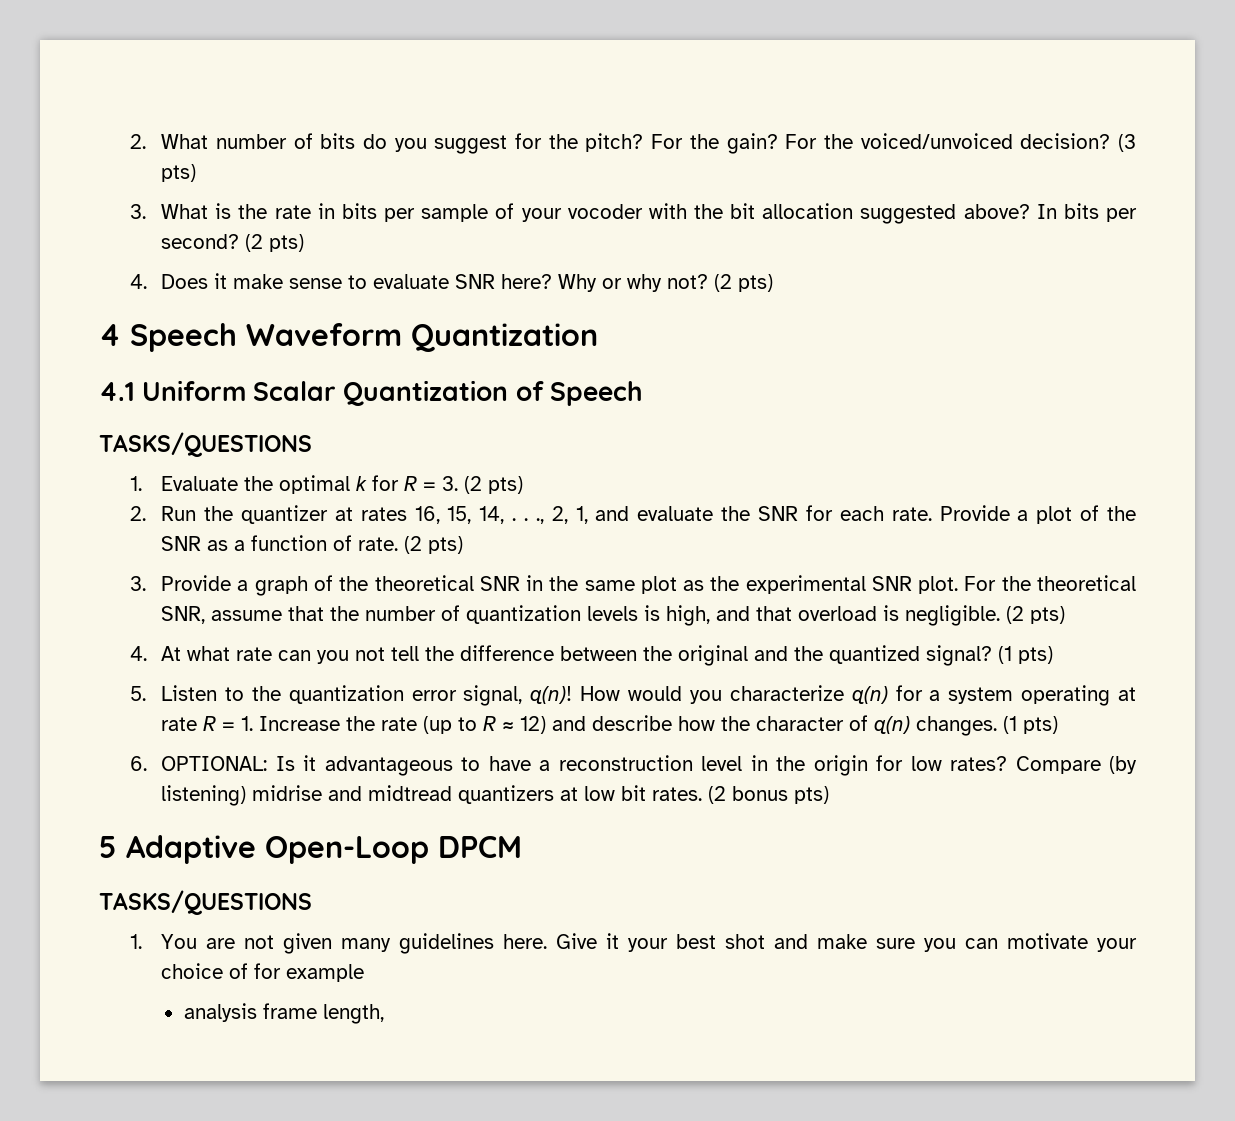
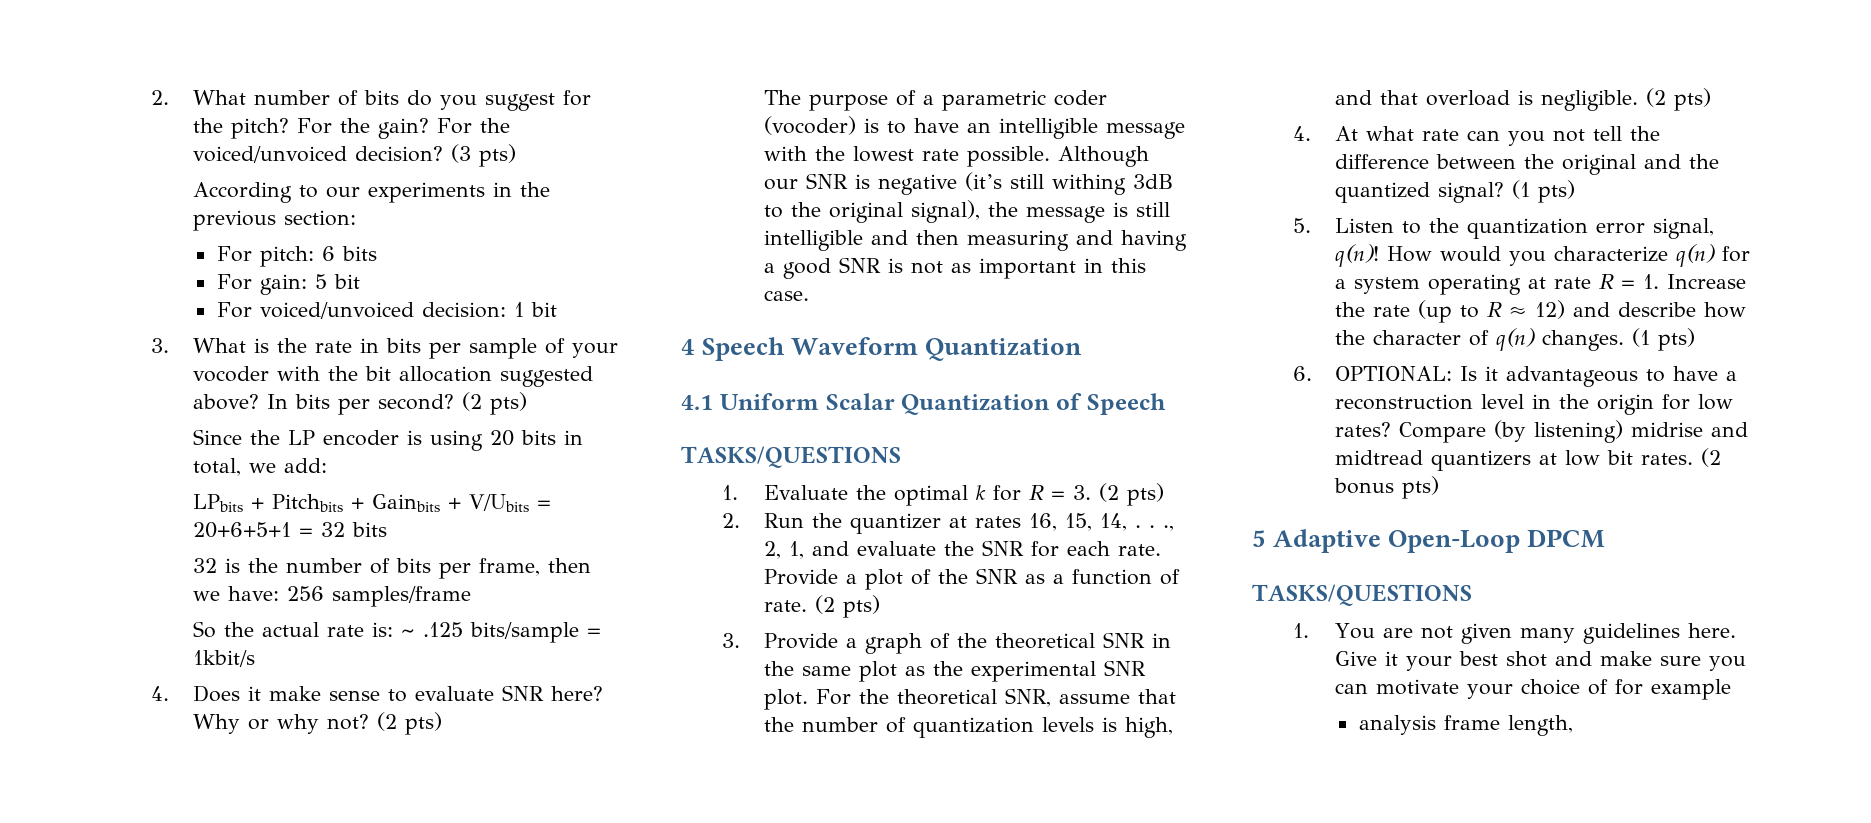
+ According to our experiments in the previous section:
+ For pitch: 6 bits
+ For gain: 5 bit
+ For voiced/unvoiced decision: 1 bit
+ Since the LP encoder is using 20 bits in total, we add:
+ LPbits + Pitchbits + Gainbits + V/Ubits = 20+6+5+1 = 32 bits
+ 32 is the number of bits per frame, then we have: 256 samples/frame
+ So the actual rate is: ~ .125 bits/sample = 1kbit/s
+ The purpose of a parametric coder (vocoder) is to have an intelligible message with the lowest rate possible. Although our SNR is negative (it’s still withing 3dB to the original signal), the message is still intelligible and then measuring and having a good SNR is not as important in this case.

